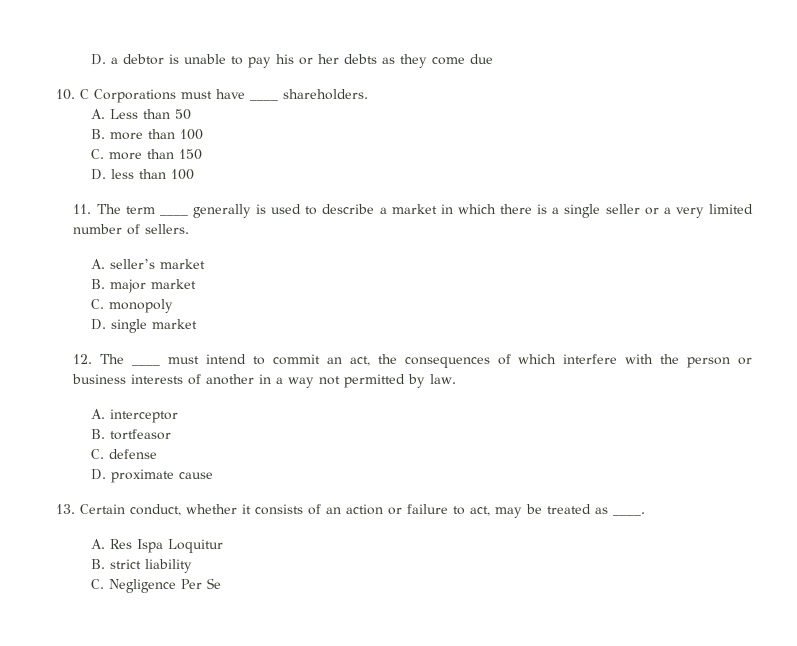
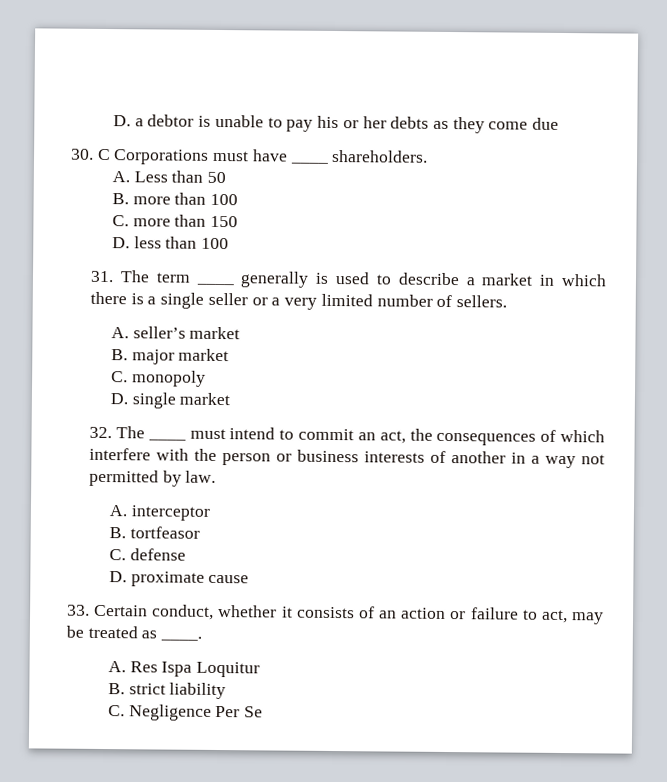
- 10. C Corporations must have ____ shareholders.
+ 30. C Corporations must have ____ shareholders.
- 11. The term ____ generally is used to describe a market in which there is a single seller or a very limited number of sellers.
+ 31. The term ____ generally is used to describe a market in which there is a single seller or a very limited number of sellers.
- 12. The ____ must intend to commit an act, the consequences of which interfere with the person or business interests of another in a way not permitted by law.
+ 32. The ____ must intend to commit an act, the consequences of which interfere with the person or business interests of another in a way not permitted by law.
- 13. Certain conduct, whether it consists of an action or failure to act, may be treated as ____.
+ 33. Certain conduct, whether it consists of an action or failure to act, may be treated as ____.

